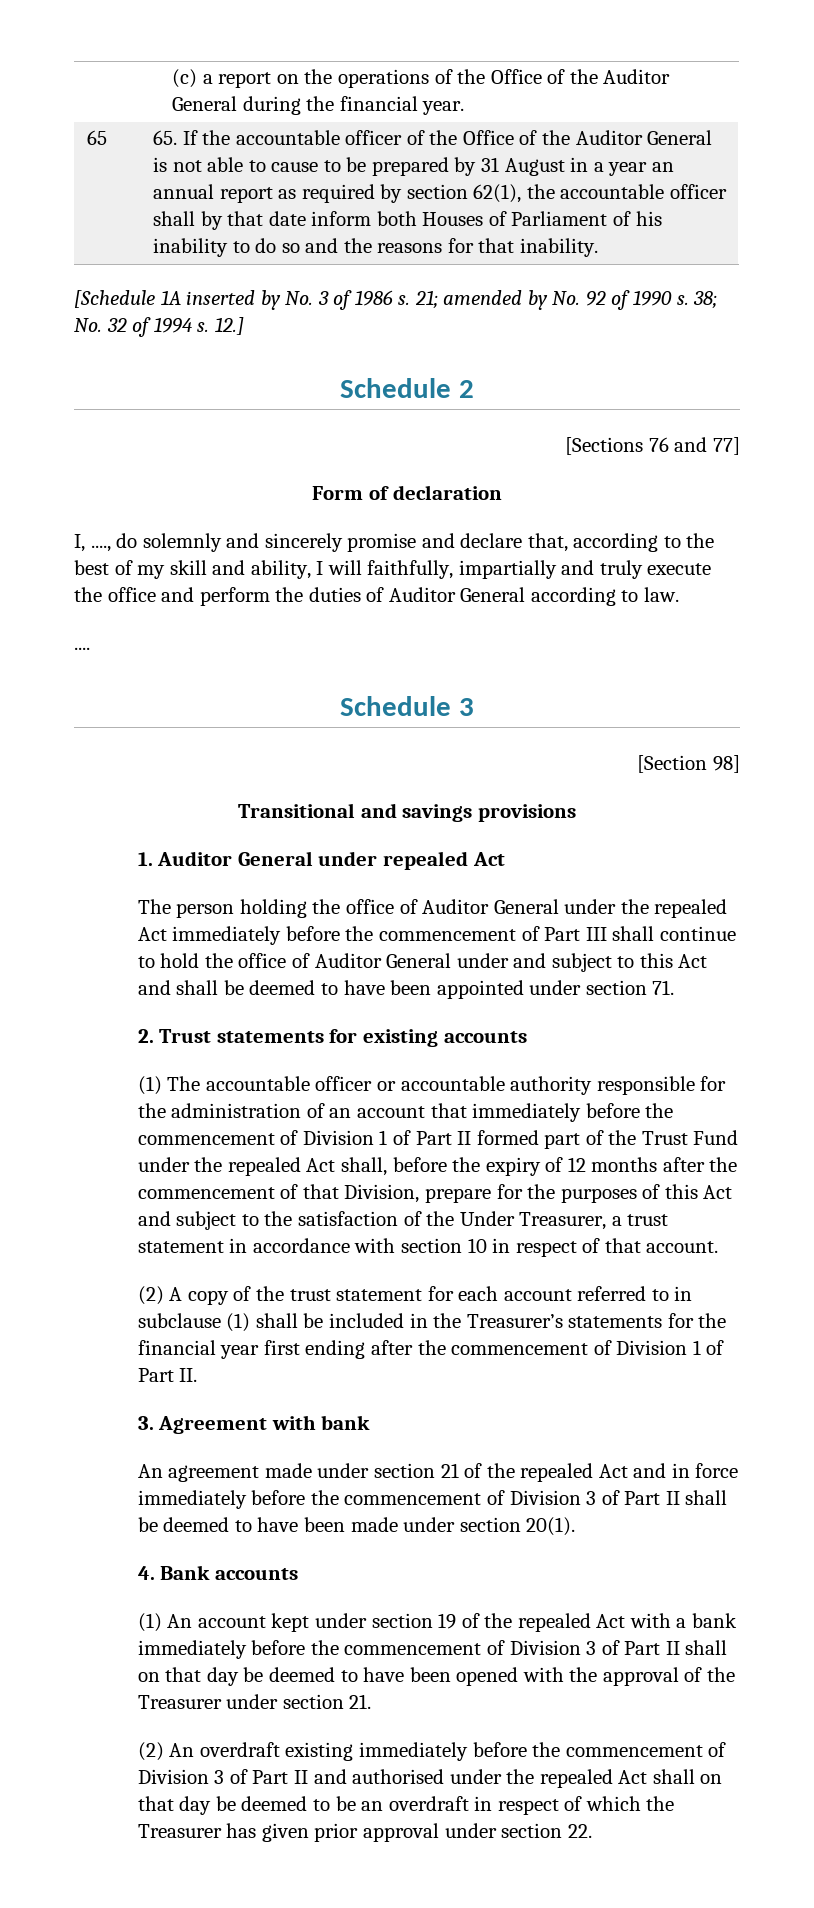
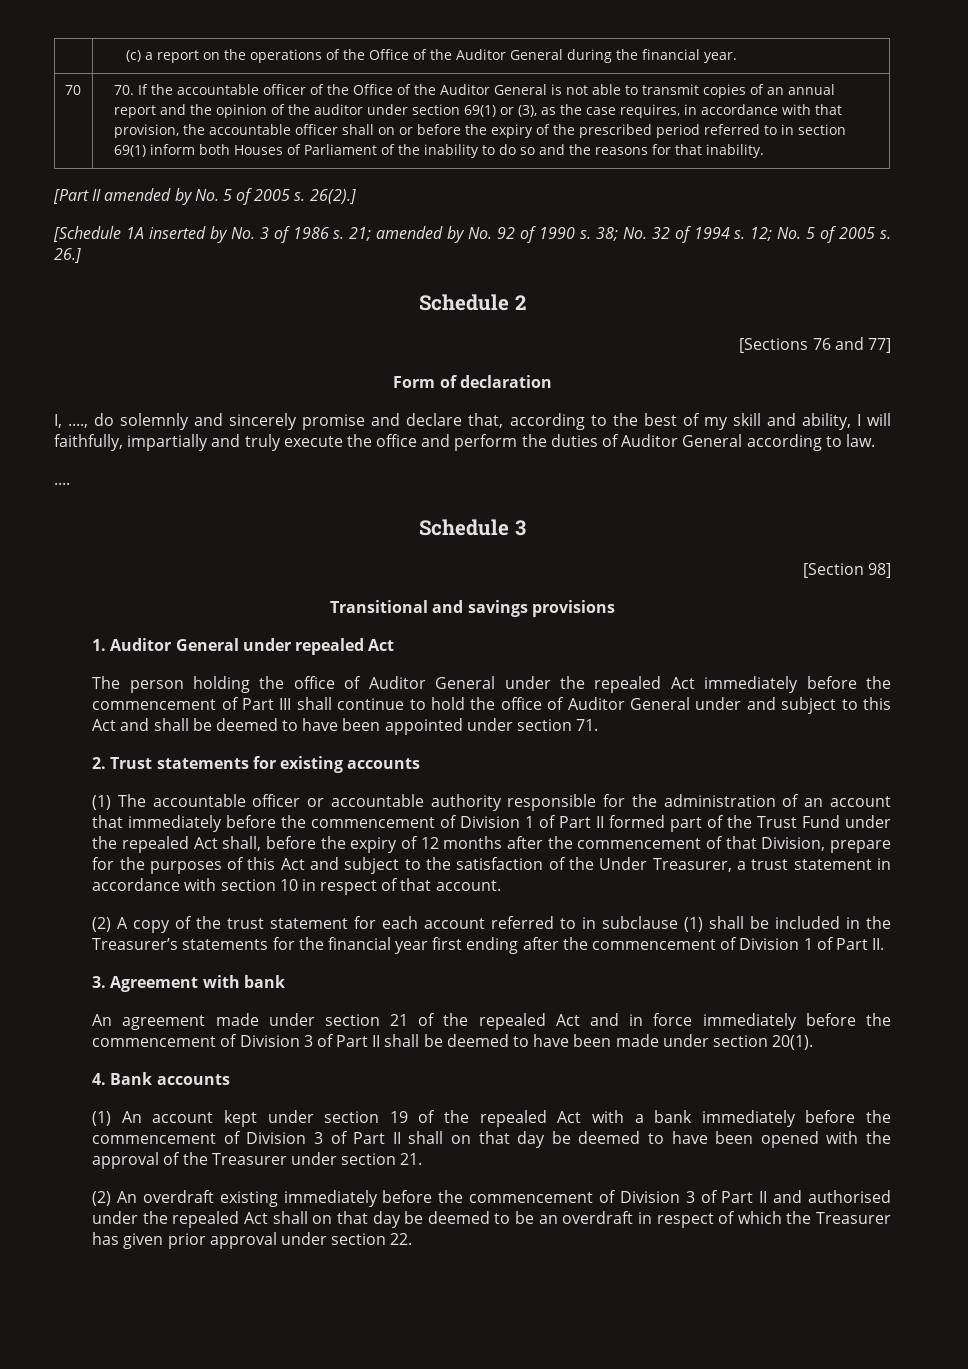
- 65 | 65. If the accountable officer of the Office of the Auditor General is not able to cause to be prepared by 31 August in a year an annual report as required by section 62(1), the accountable officer shall by that date inform both Houses of Parliament of his inability to do so and the reasons for that inability.
+ 70 | 70. If the accountable officer of the Office of the Auditor General is not able to transmit copies of an annual report and the opinion of the auditor under section 69(1) or (3), as the case requires, in accordance with that provision, the accountable officer shall on or before the expiry of the prescribed period referred to in section 69(1) inform both Houses of Parliament of the inability to do so and the reasons for that inability.
+ [Part II amended by No. 5 of 2005 s. 26(2).]
- 12.]
+ 12; No. 5 of 2005 s. 26.]

